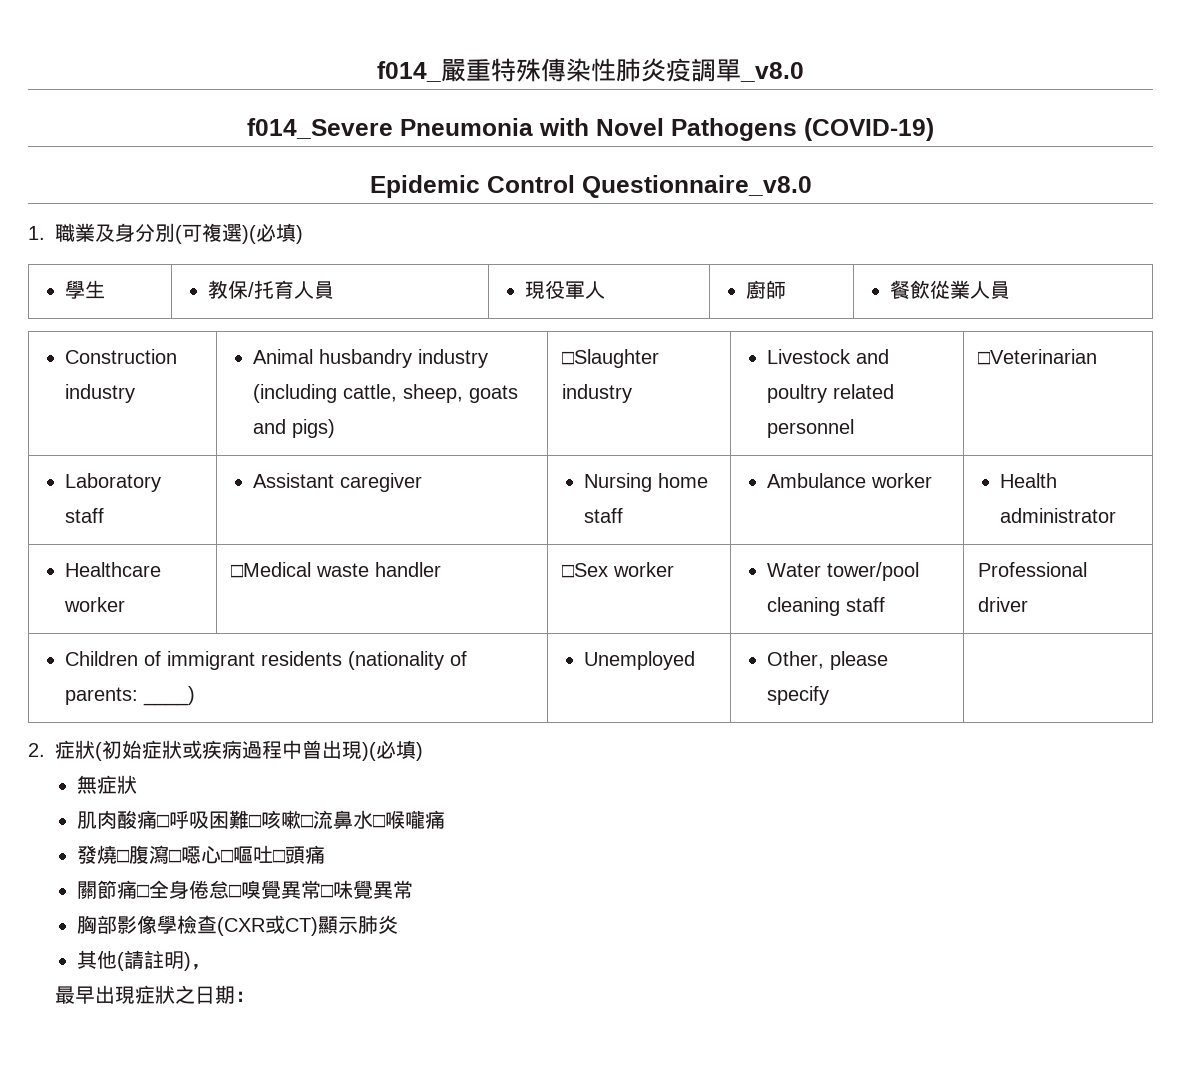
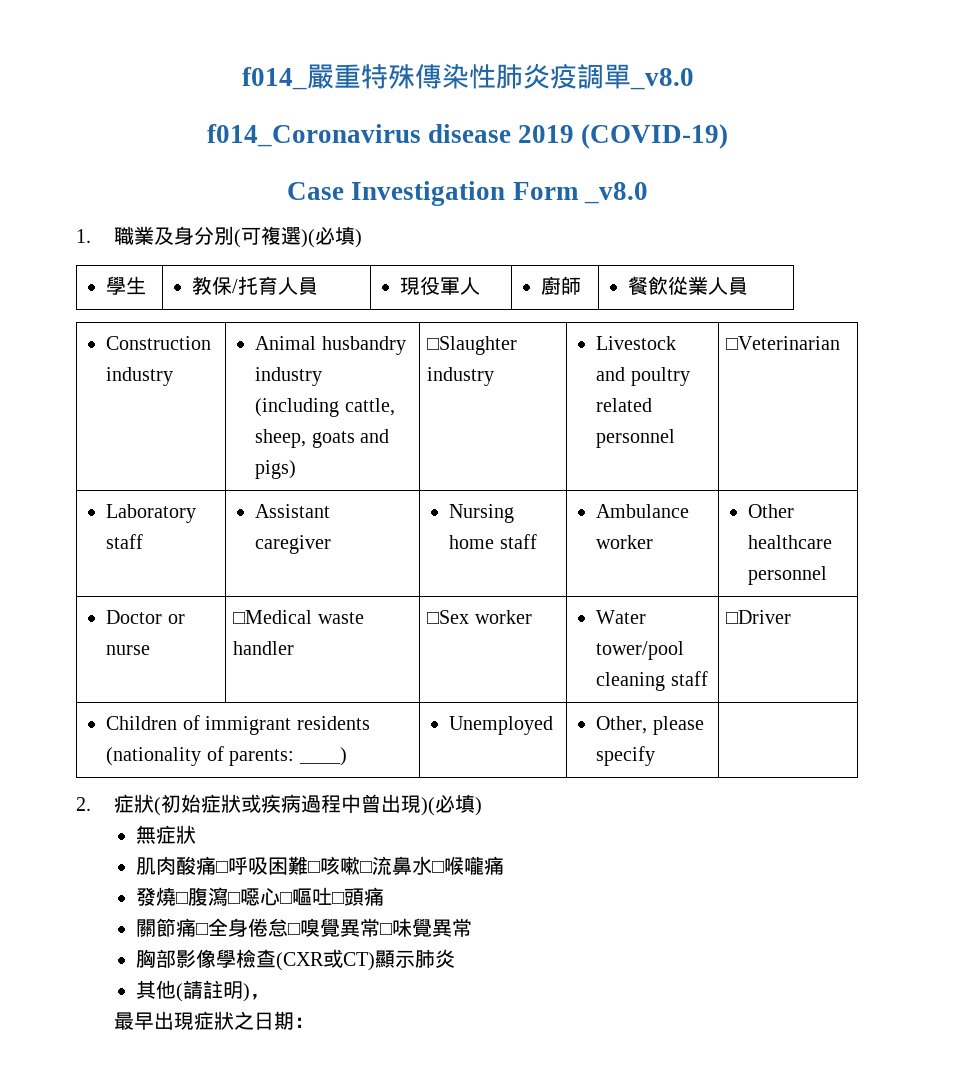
- f014_Severe Pneumonia with Novel Pathogens (COVID-19)
- Epidemic Control Questionnaire_v8.0
+ f014_Coronavirus disease 2019 (COVID-19)
+ Case Investigation Form _v8.0
- Laboratory staff | Assistant caregiver | Nursing home staff | Ambulance worker | Health administrator
- Healthcare worker | □Medical waste handler | □Sex worker | Water tower/pool cleaning staff | Professional driver
+ Laboratory staff | Assistant caregiver | Nursing home staff | Ambulance worker | Other healthcare personnel
+ Doctor or nurse | □Medical waste handler | □Sex worker | Water tower/pool cleaning staff | □Driver

